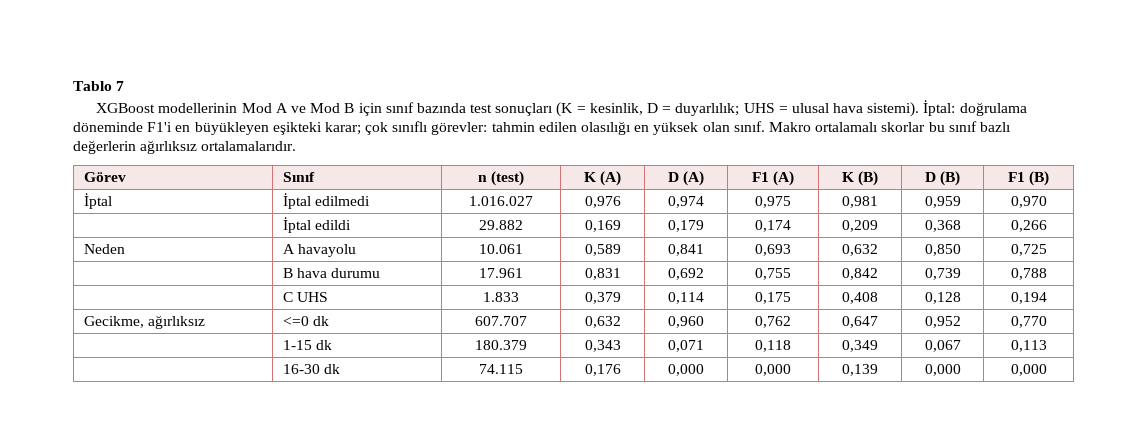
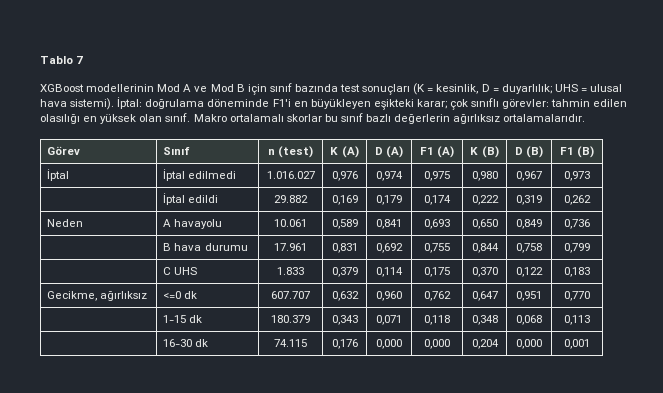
- İptal | İptal edilmedi | 1.016.027 | 0,976 | 0,974 | 0,975 | 0,981 | 0,959 | 0,970
+ İptal | İptal edilmedi | 1.016.027 | 0,976 | 0,974 | 0,975 | 0,980 | 0,967 | 0,973
- | İptal edildi | 29.882 | 0,169 | 0,179 | 0,174 | 0,209 | 0,368 | 0,266
+ | İptal edildi | 29.882 | 0,169 | 0,179 | 0,174 | 0,222 | 0,319 | 0,262
- Neden | A havayolu | 10.061 | 0,589 | 0,841 | 0,693 | 0,632 | 0,850 | 0,725
+ Neden | A havayolu | 10.061 | 0,589 | 0,841 | 0,693 | 0,650 | 0,849 | 0,736
- | B hava durumu | 17.961 | 0,831 | 0,692 | 0,755 | 0,842 | 0,739 | 0,788
+ | B hava durumu | 17.961 | 0,831 | 0,692 | 0,755 | 0,844 | 0,758 | 0,799
- | C UHS | 1.833 | 0,379 | 0,114 | 0,175 | 0,408 | 0,128 | 0,194
+ | C UHS | 1.833 | 0,379 | 0,114 | 0,175 | 0,370 | 0,122 | 0,183
- Gecikme, ağırlıksız | <=0 dk | 607.707 | 0,632 | 0,960 | 0,762 | 0,647 | 0,952 | 0,770
+ Gecikme, ağırlıksız | <=0 dk | 607.707 | 0,632 | 0,960 | 0,762 | 0,647 | 0,951 | 0,770
- | 1-15 dk | 180.379 | 0,343 | 0,071 | 0,118 | 0,349 | 0,067 | 0,113
+ | 1-15 dk | 180.379 | 0,343 | 0,071 | 0,118 | 0,348 | 0,068 | 0,113
- | 16-30 dk | 74.115 | 0,176 | 0,000 | 0,000 | 0,139 | 0,000 | 0,000
+ | 16-30 dk | 74.115 | 0,176 | 0,000 | 0,000 | 0,204 | 0,000 | 0,001

